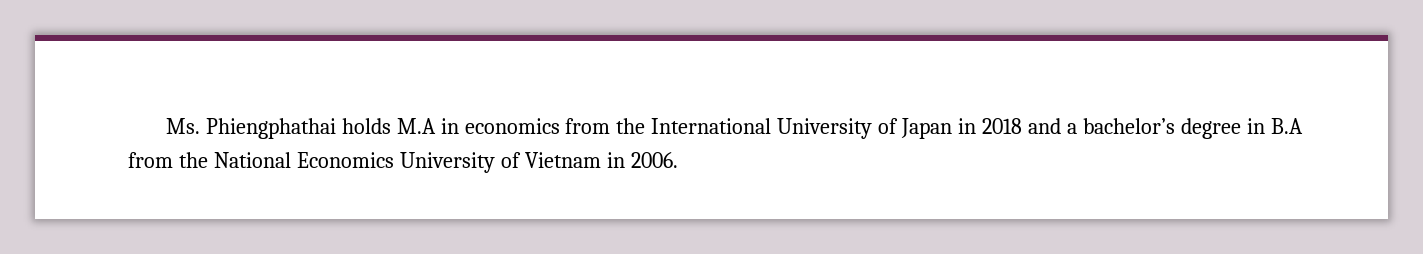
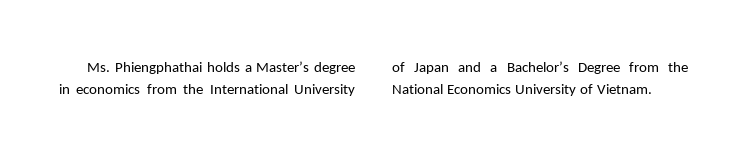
- Ms. Phiengphathai holds M.A in economics from the International University of Japan in 2018 and a bachelor’s degree in B.A from the National Economics University of Vietnam in 2006.
+ Ms. Phiengphathai holds a Master’s degree in economics from the International University of Japan and a Bachelor’s Degree from the National Economics University of Vietnam.

